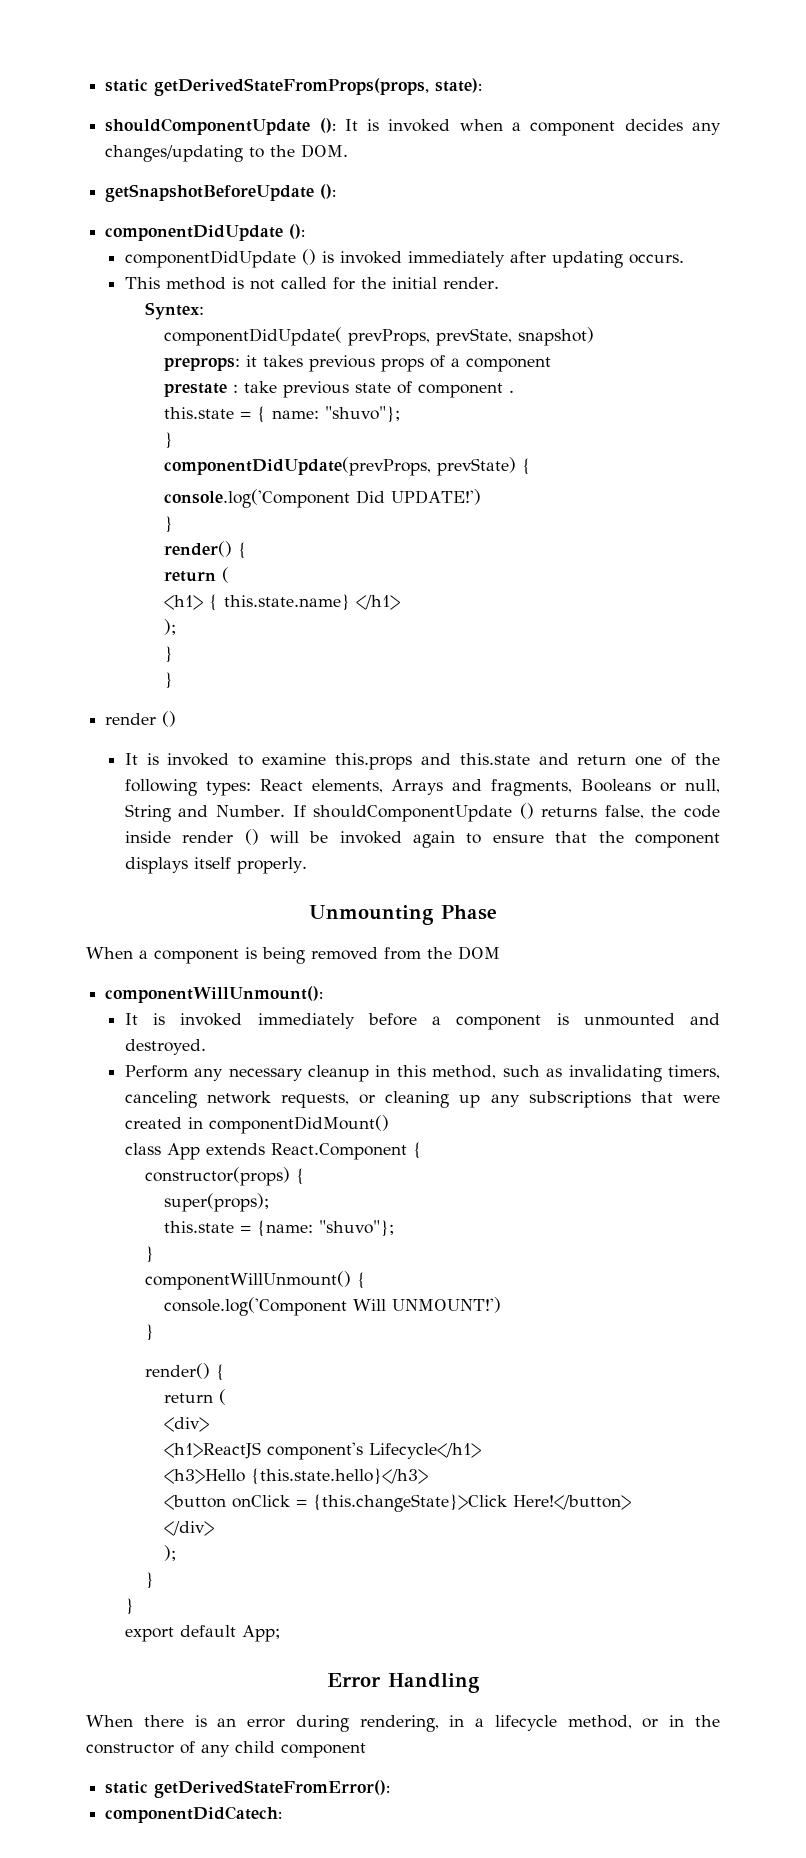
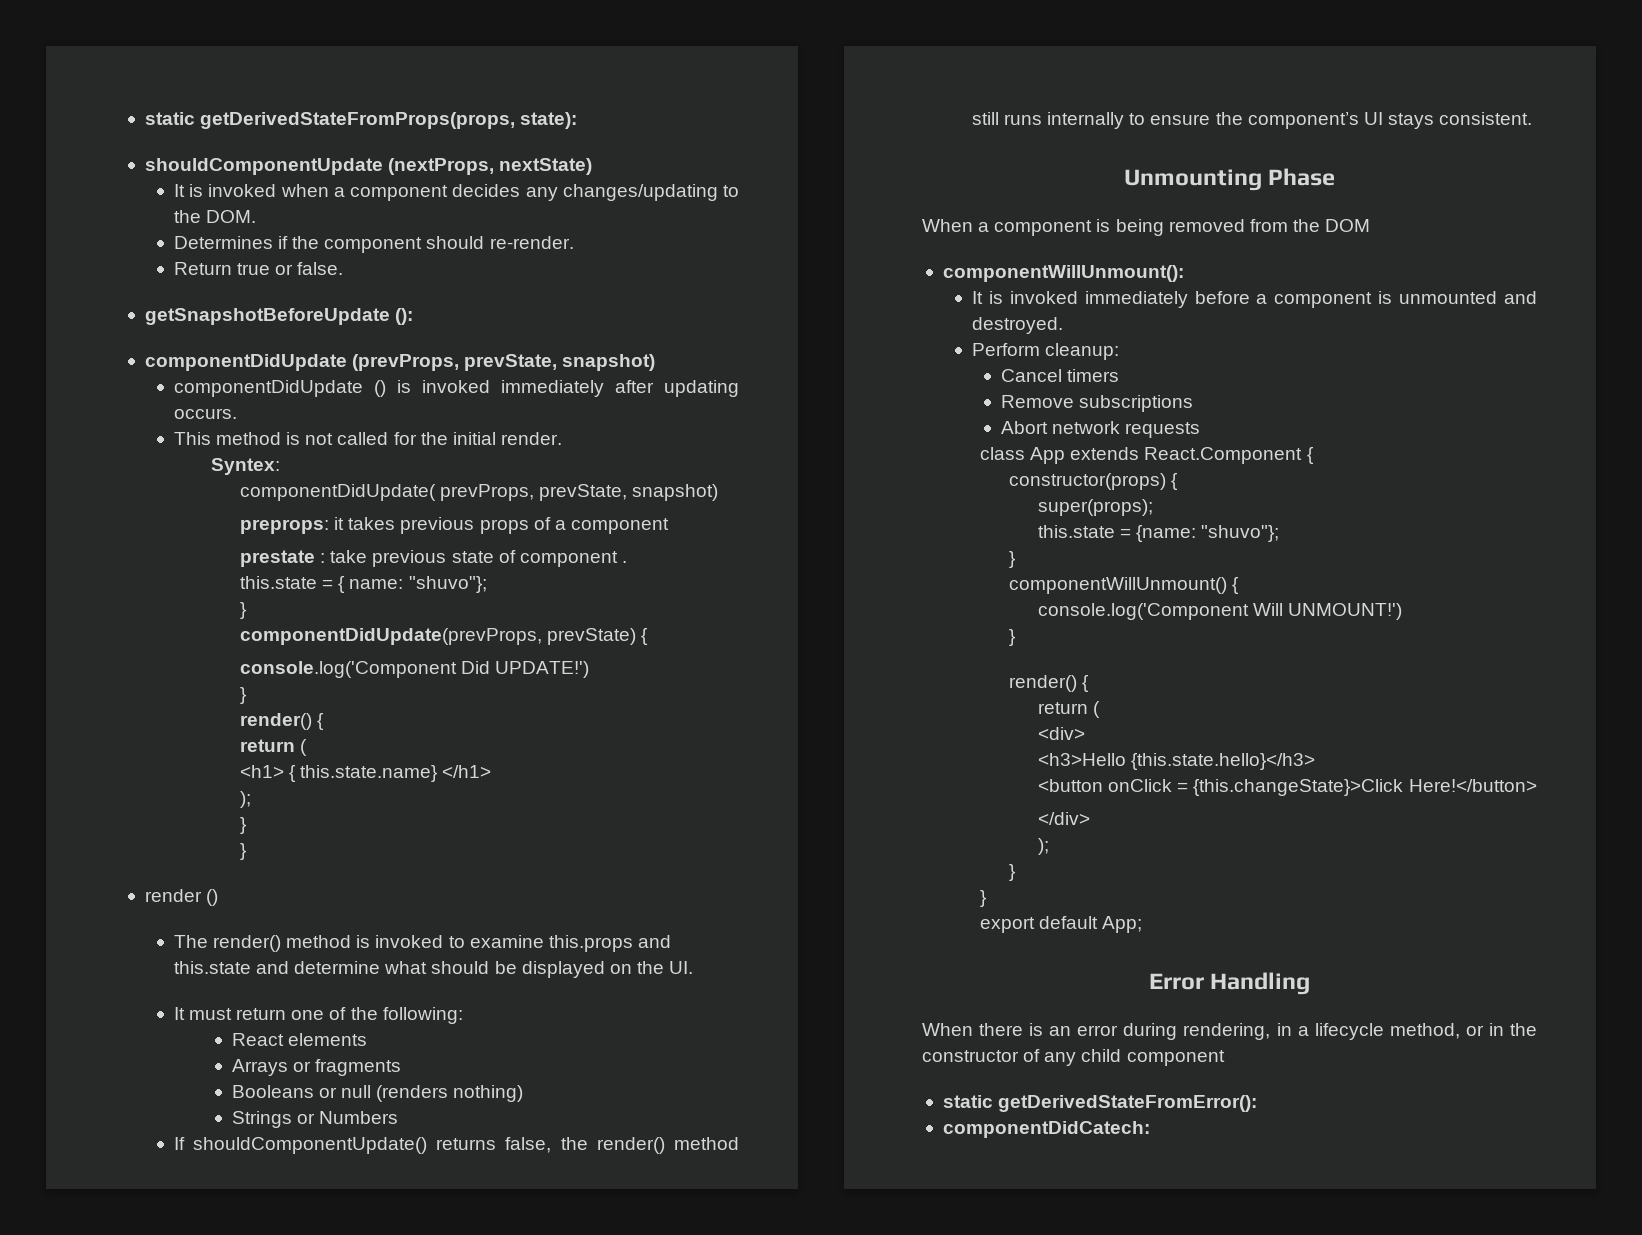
- shouldComponentUpdate (): It is invoked when a component decides any changes/updating to the DOM.
+ shouldComponentUpdate (nextProps, nextState)
+ It is invoked when a component decides any changes/updating to the DOM.
+ Determines if the component should re-render.
+ Return true or false.
- componentDidUpdate ():
+ componentDidUpdate (prevProps, prevState, snapshot)
- It is invoked to examine this.props and this.state and return one of the following types: React elements, Arrays and fragments, Booleans or null, String and Number. If shouldComponentUpdate () returns false, the code inside render () will be invoked again to ensure that the component displays itself properly.
+ The render() method is invoked to examine this.props and this.state and determine what should be displayed on the UI.
+ It must return one of the following:
+ React elements
+ Arrays or fragments
+ Booleans or null (renders nothing)
+ Strings or Numbers
+ If shouldComponentUpdate() returns false, the render() method still runs internally to ensure the component’s UI stays consistent.
- Perform any necessary cleanup in this method, such as invalidating timers, canceling network requests, or cleaning up any subscriptions that were created in componentDidMount()
+ Perform cleanup:
+ Cancel timers
+ Remove subscriptions
+ Abort network requests
- <h1>ReactJS component's Lifecycle</h1>

